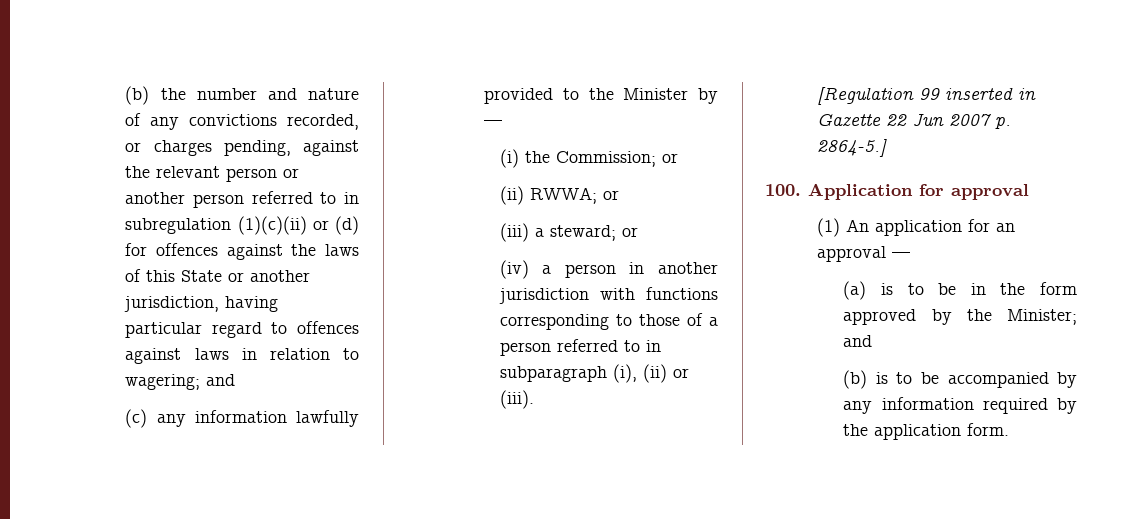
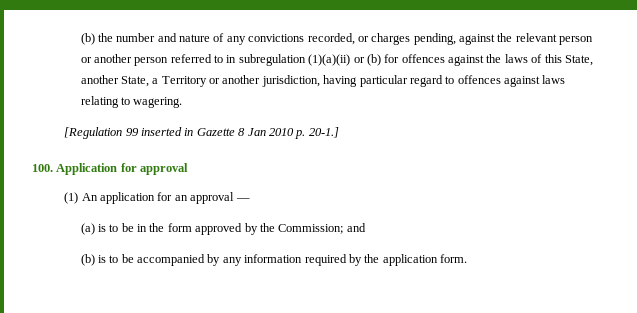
- (b) the number and nature of any convictions recorded, or charges pending, against the relevant person or another person referred to in subregulation (1)(c)(ii) or (d) for offences against the laws of this State or another jurisdiction, having particular regard to offences against laws in relation to wagering; and
- (c) any information lawfully provided to the Minister by —
- (i) the Commission; or
- (ii) RWWA; or
- (iii) a steward; or
- (iv) a person in another jurisdiction with functions corresponding to those of a person referred to in subparagraph (i), (ii) or (iii).
+ (b) the number and nature of any convictions recorded, or charges pending, against the relevant person or another person referred to in subregulation (1)(a)(ii) or (b) for offences against the laws of this State, another State, a Territory or another jurisdiction, having particular regard to offences against laws relating to wagering.
- [Regulation 99 inserted in Gazette 22 Jun 2007 p. 2864-5.]
+ [Regulation 99 inserted in Gazette 8 Jan 2010 p. 20-1.]
- (a) is to be in the form approved by the Minister; and
+ (a) is to be in the form approved by the Commission; and

